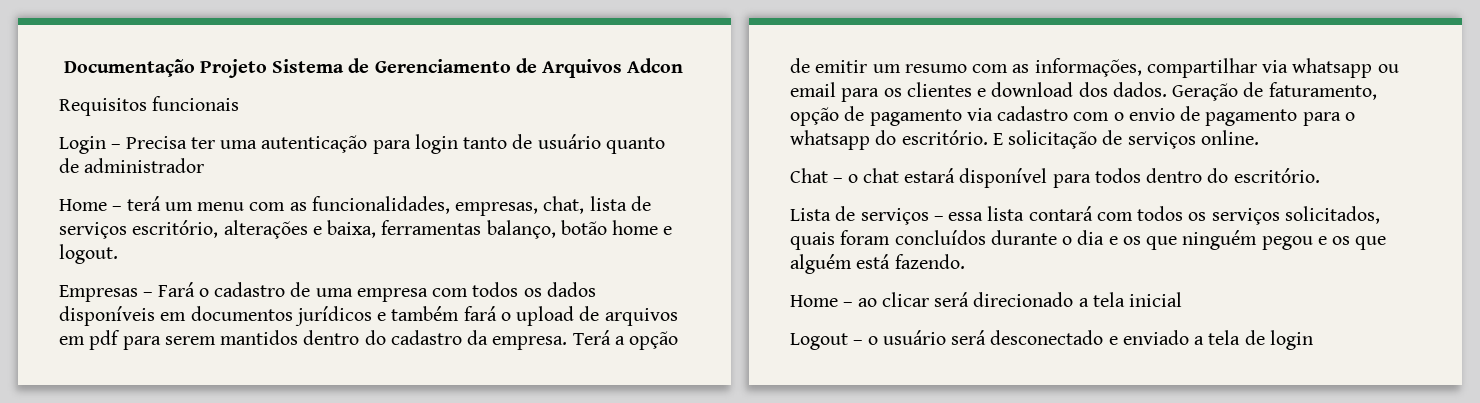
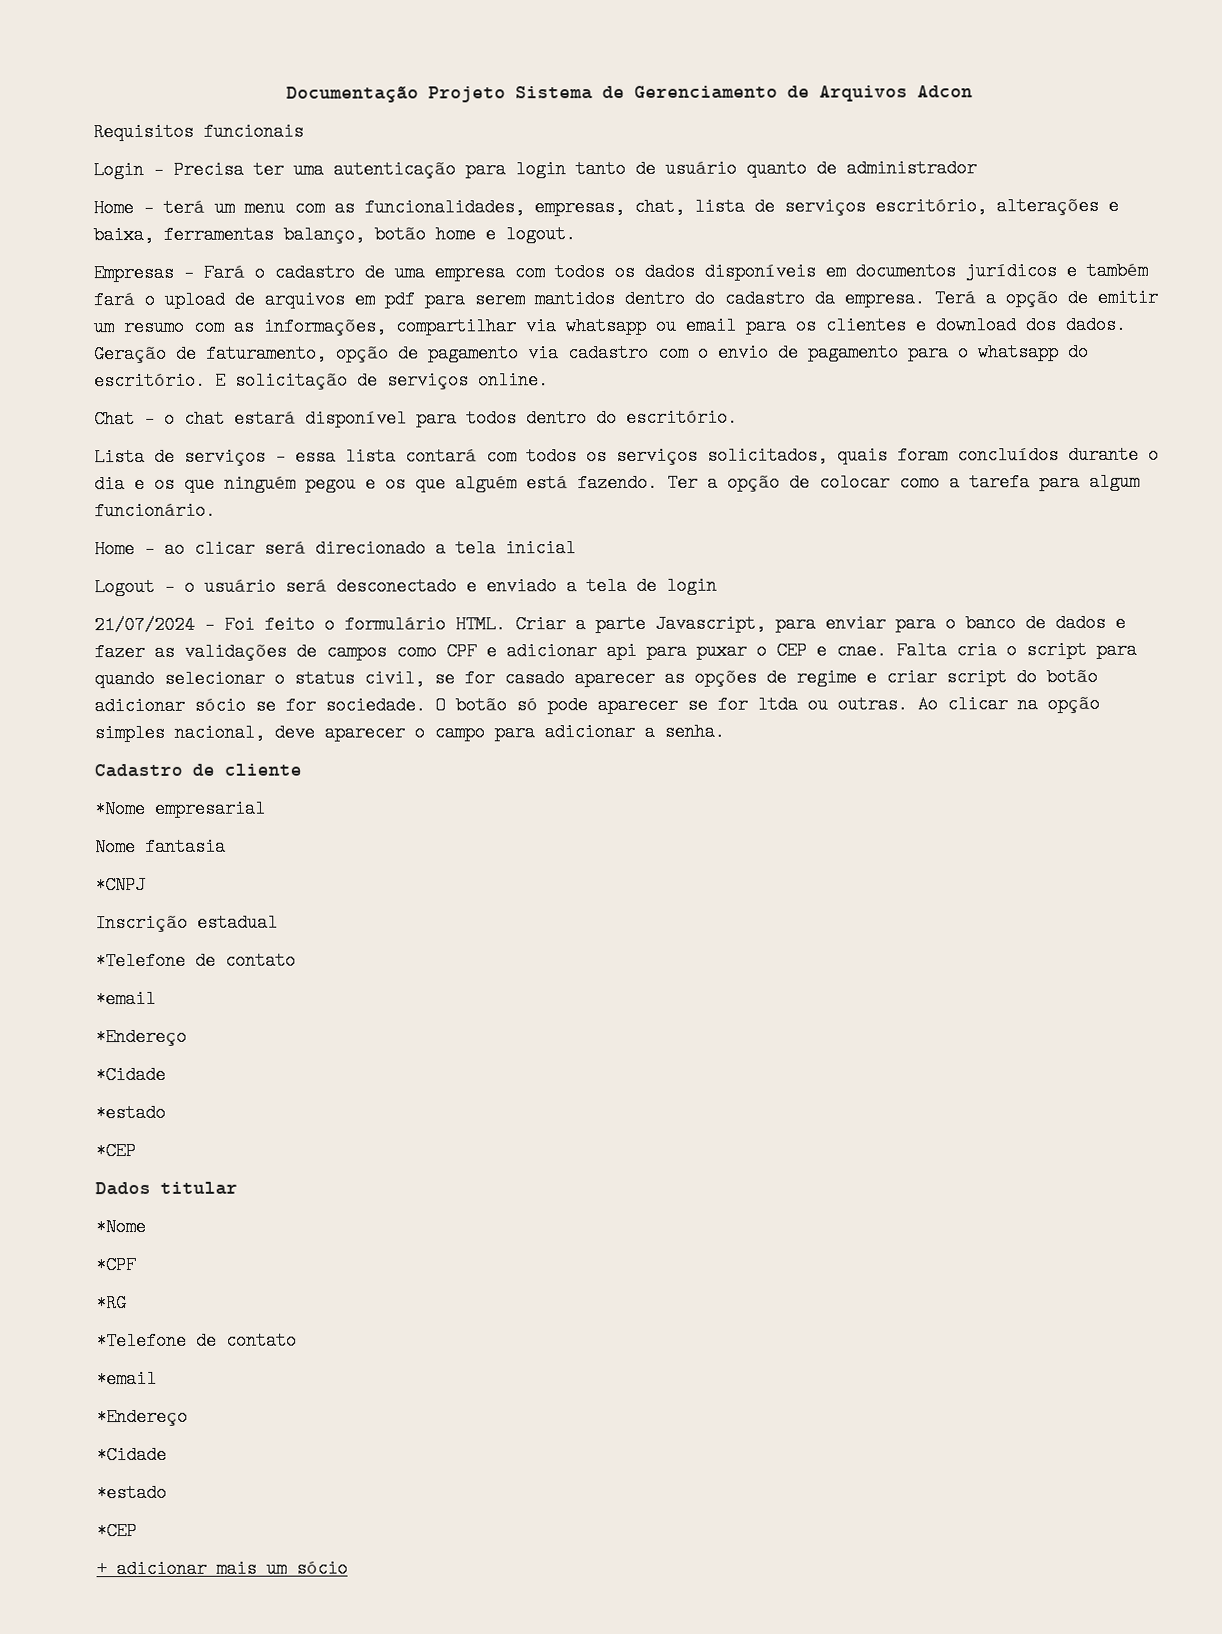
+ Ter a opção de colocar como a tarefa para algum funcionário.
+ 21/07/2024 – Foi feito o formulário HTML. Criar a parte Javascript, para enviar para o banco de dados e fazer as validações de campos como CPF e adicionar api para puxar o CEP e cnae. Falta cria o script para quando selecionar o status civil, se for casado aparecer as opções de regime e criar script do botão adicionar sócio se for sociedade. O botão só pode aparecer se for ltda ou outras. Ao clicar na opção simples nacional, deve aparecer o campo para adicionar a senha.
+ Cadastro de cliente
+ *Nome empresarial
+ Nome fantasia
+ *CNPJ
+ Inscrição estadual
+ *Telefone de contato
+ *email
+ *Endereço
+ *Cidade
+ *estado
+ *CEP
+ Dados titular
+ *Nome
+ *CPF
+ *RG
+ *Telefone de contato
+ *email
+ *Endereço
+ *Cidade
+ *estado
+ *CEP
+ + adicionar mais um sócio

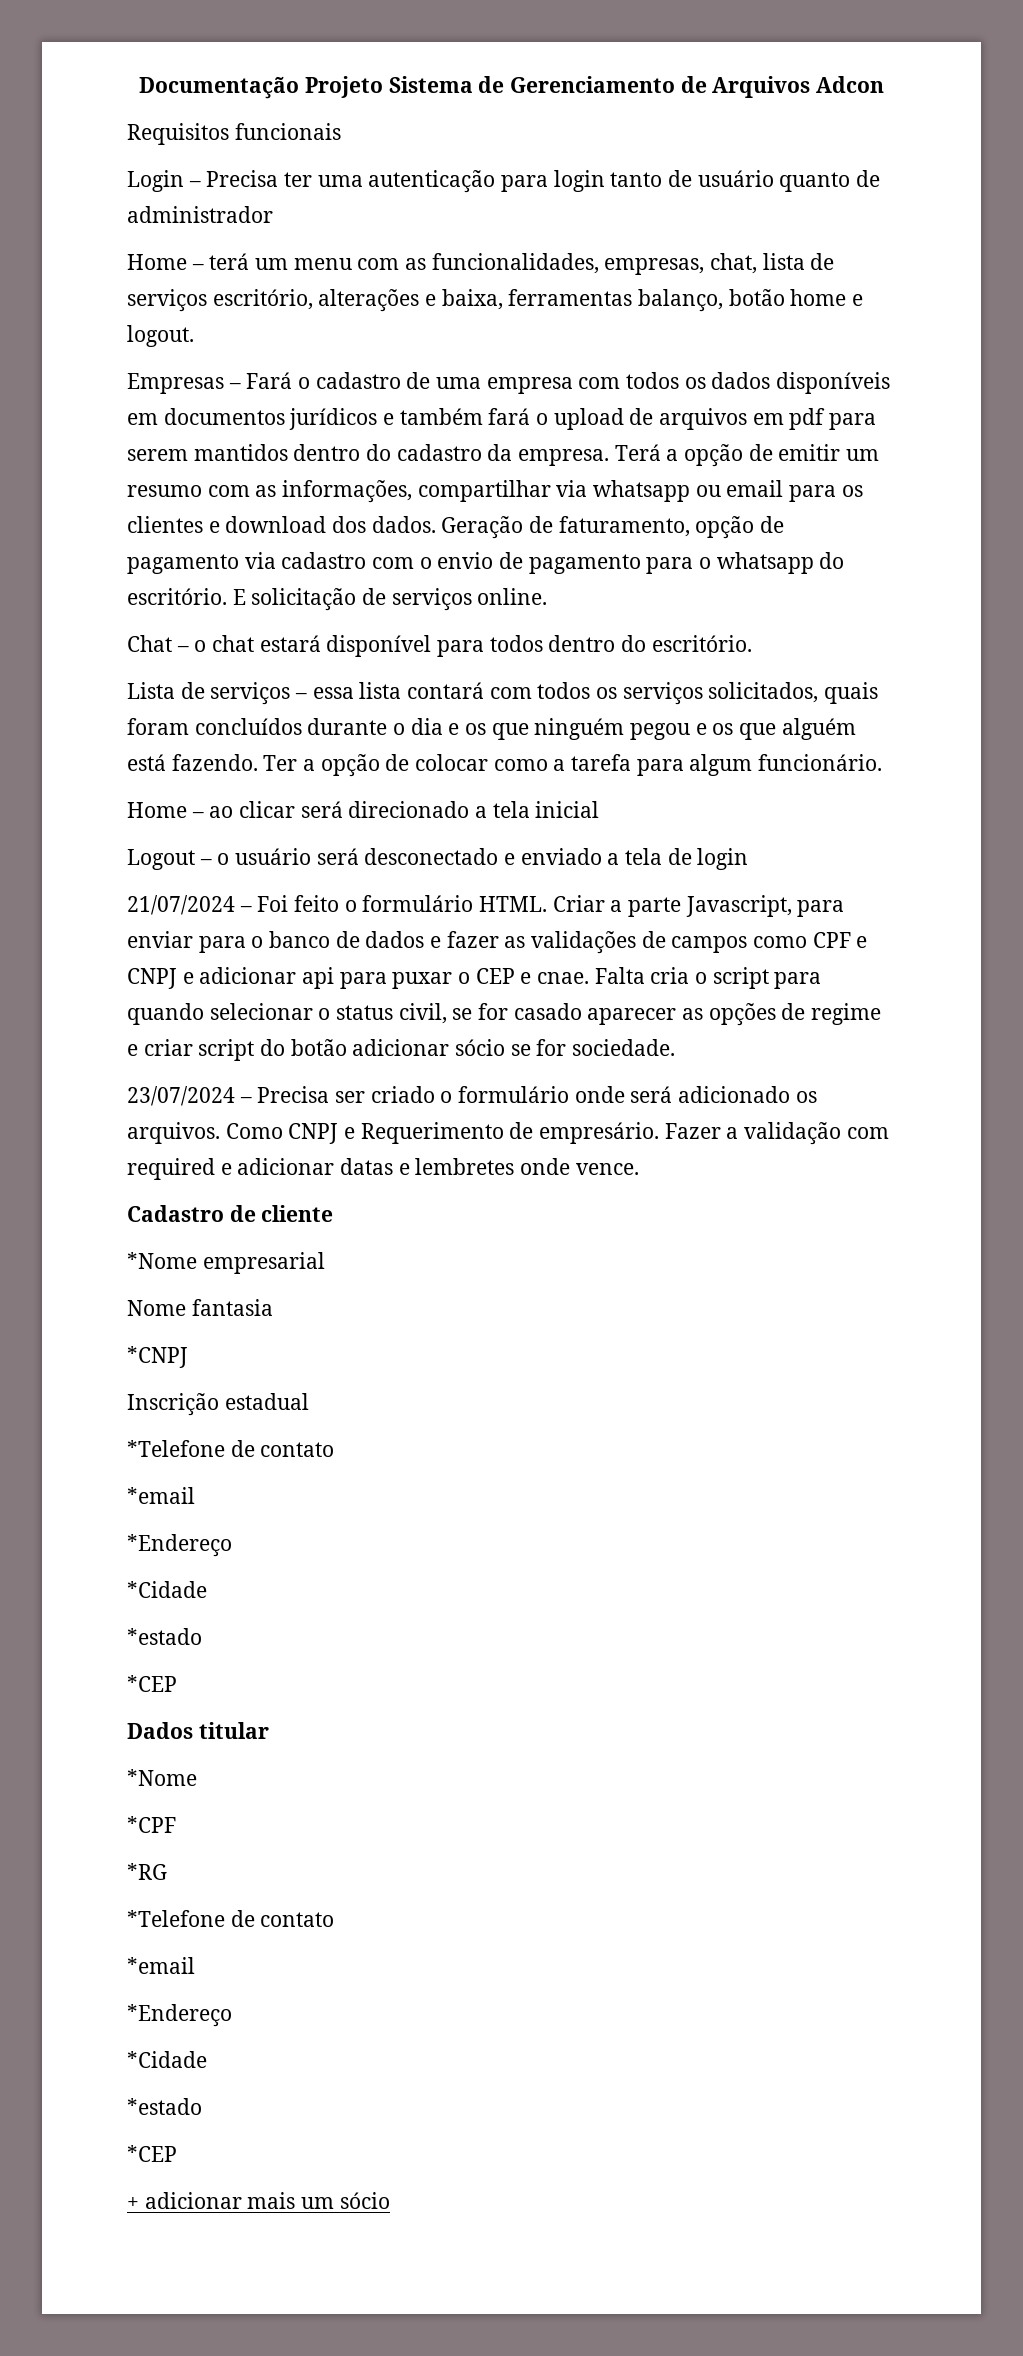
- Criar a parte Javascript, para enviar para o banco de dados e fazer as validações de campos como CPF e adicionar api para puxar o CEP e cnae.
+ Criar a parte Javascript, para enviar para o banco de dados e fazer as validações de campos como CPF e CNPJ e adicionar api para puxar o CEP e cnae.
- Falta cria o script para quando selecionar o status civil, se for casado aparecer as opções de regime e criar script do botão adicionar sócio se for sociedade. O botão só pode aparecer se for ltda ou outras. Ao clicar na opção simples nacional, deve aparecer o campo para adicionar a senha.
+ Falta cria o script para quando selecionar o status civil, se for casado aparecer as opções de regime e criar script do botão adicionar sócio se for sociedade.
+ 23/07/2024 – Precisa ser criado o formulário onde será adicionado os arquivos. Como CNPJ e Requerimento de empresário. Fazer a validação com required e adicionar datas e lembretes onde vence.

